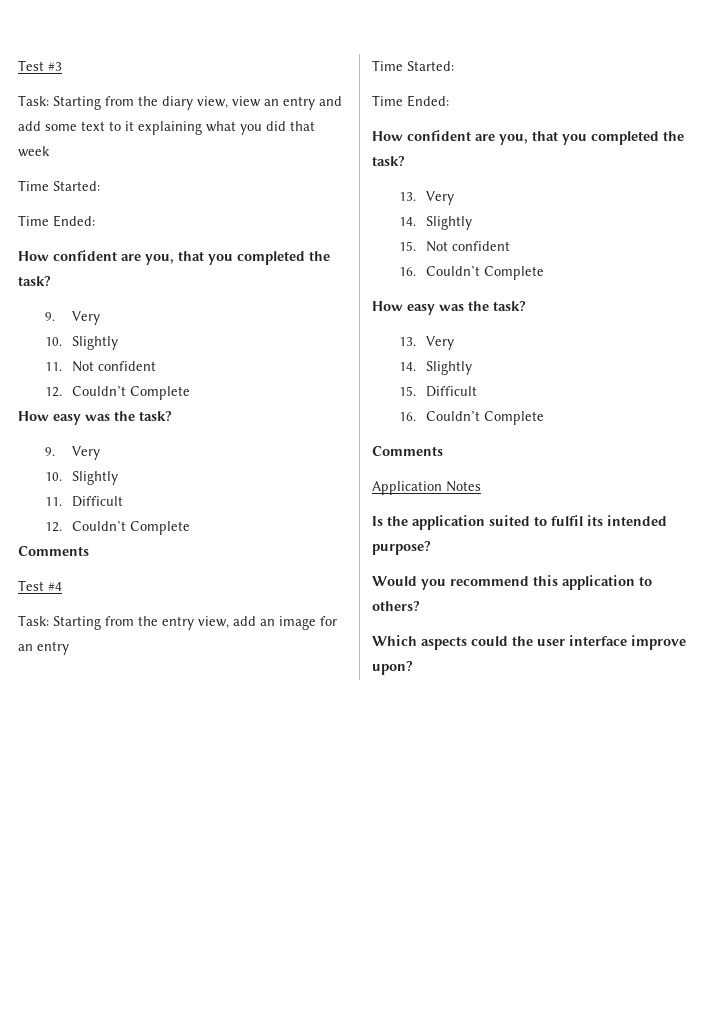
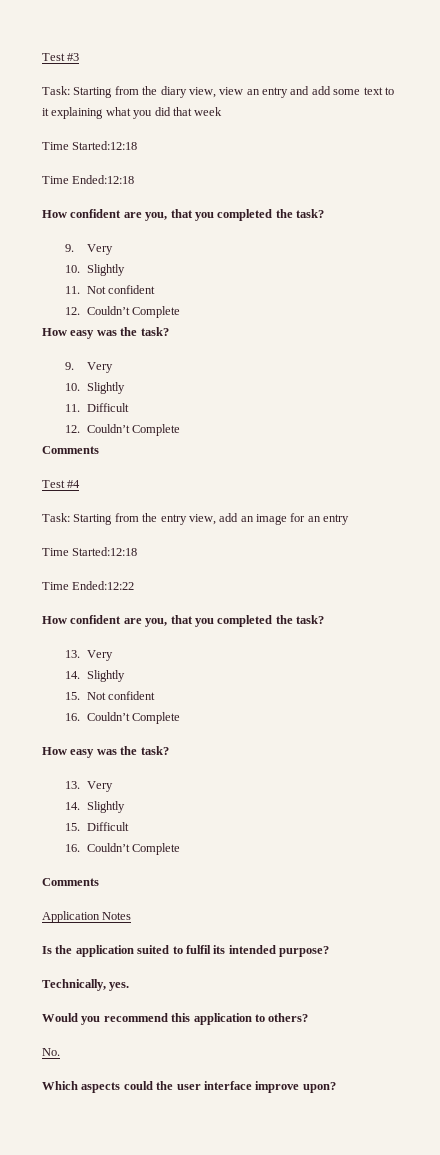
  Task: Starting from the diary view, view an entry and add some text to it explaining what you did that week
- Time Started:
- Time Ended:
+ Time Started:12:18
+ Time Ended:12:18
  Task: Starting from the entry view, add an image for an entry
- Time Started:
- Time Ended:
+ Time Started:12:18
+ Time Ended:12:22
+ Technically, yes.
+ No.

